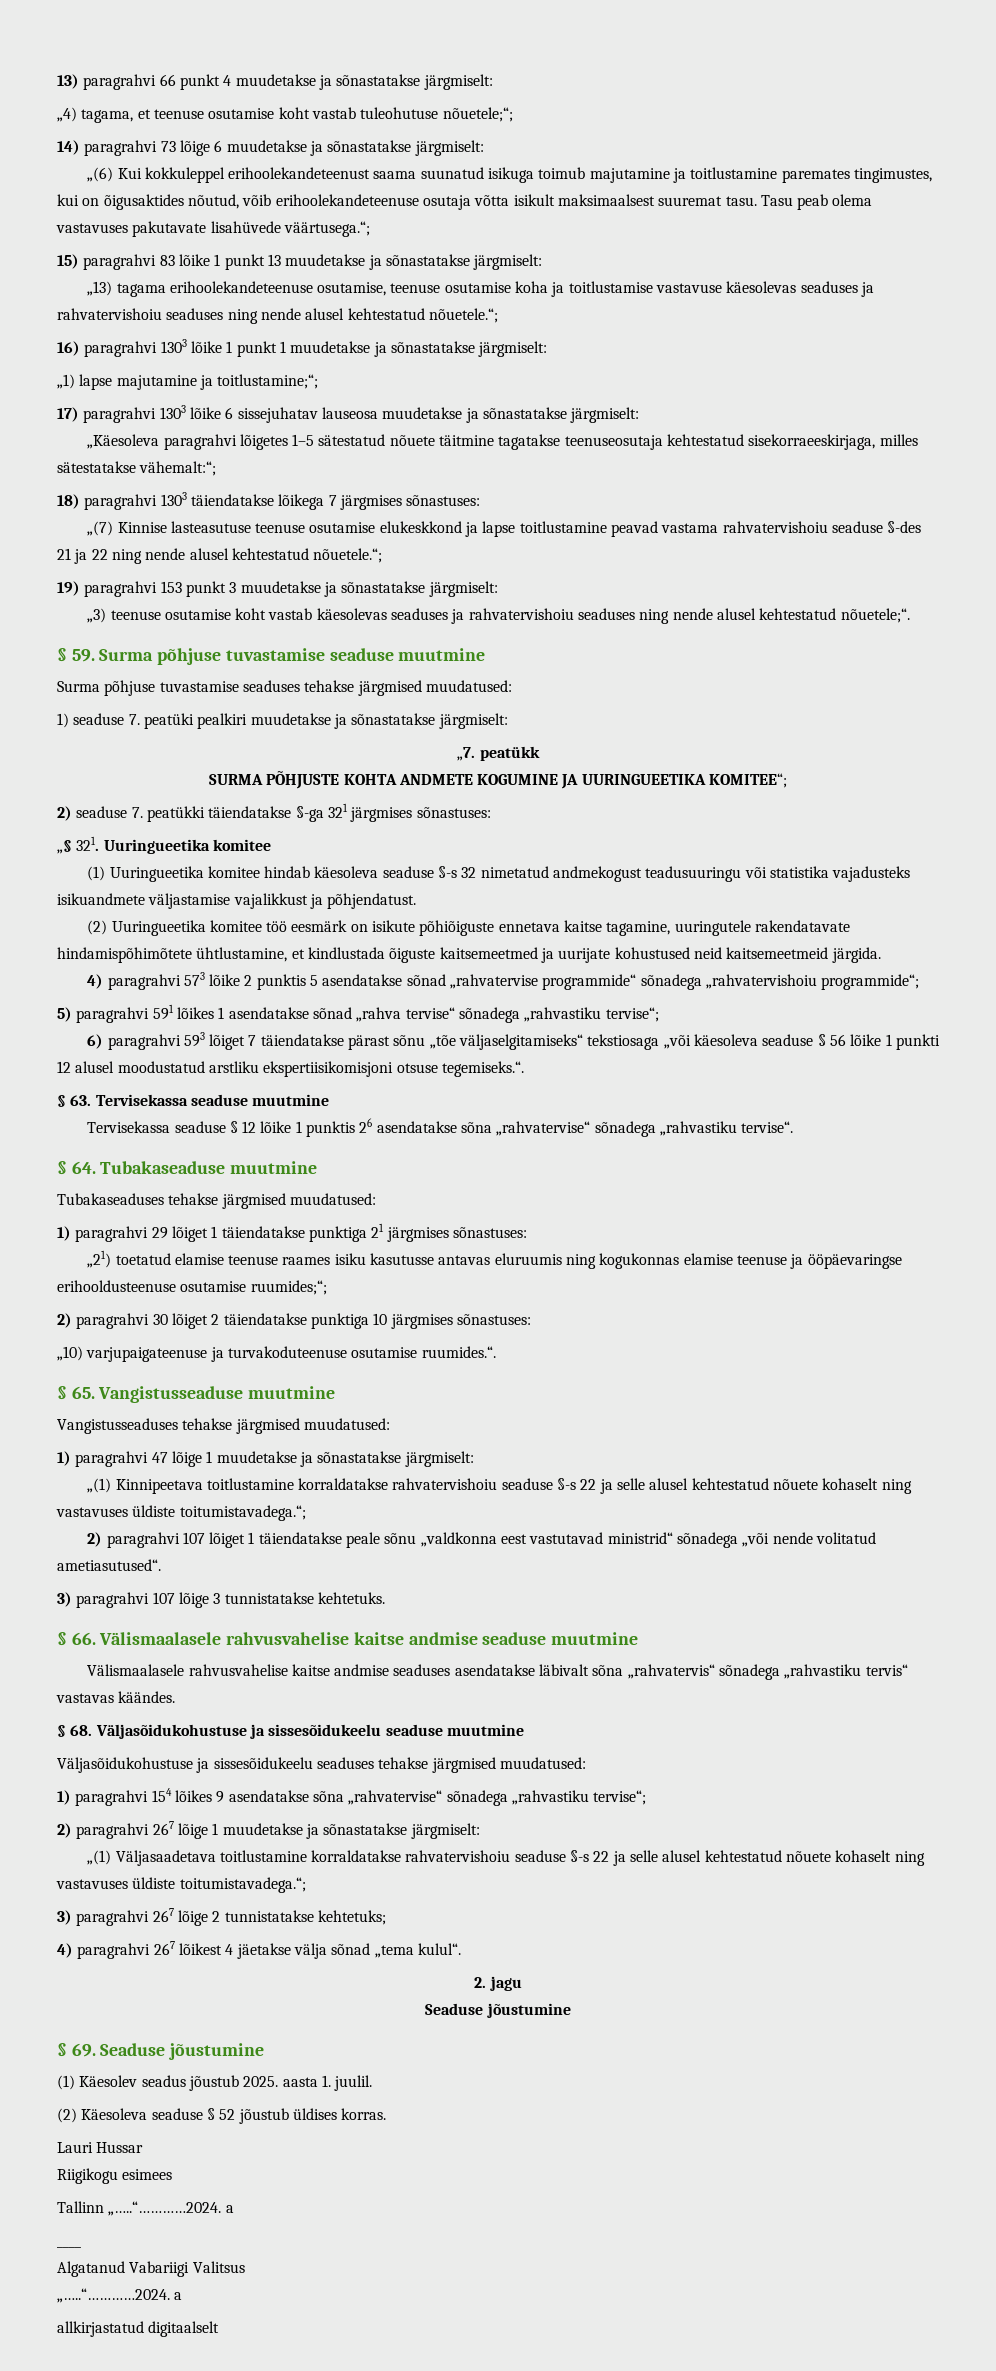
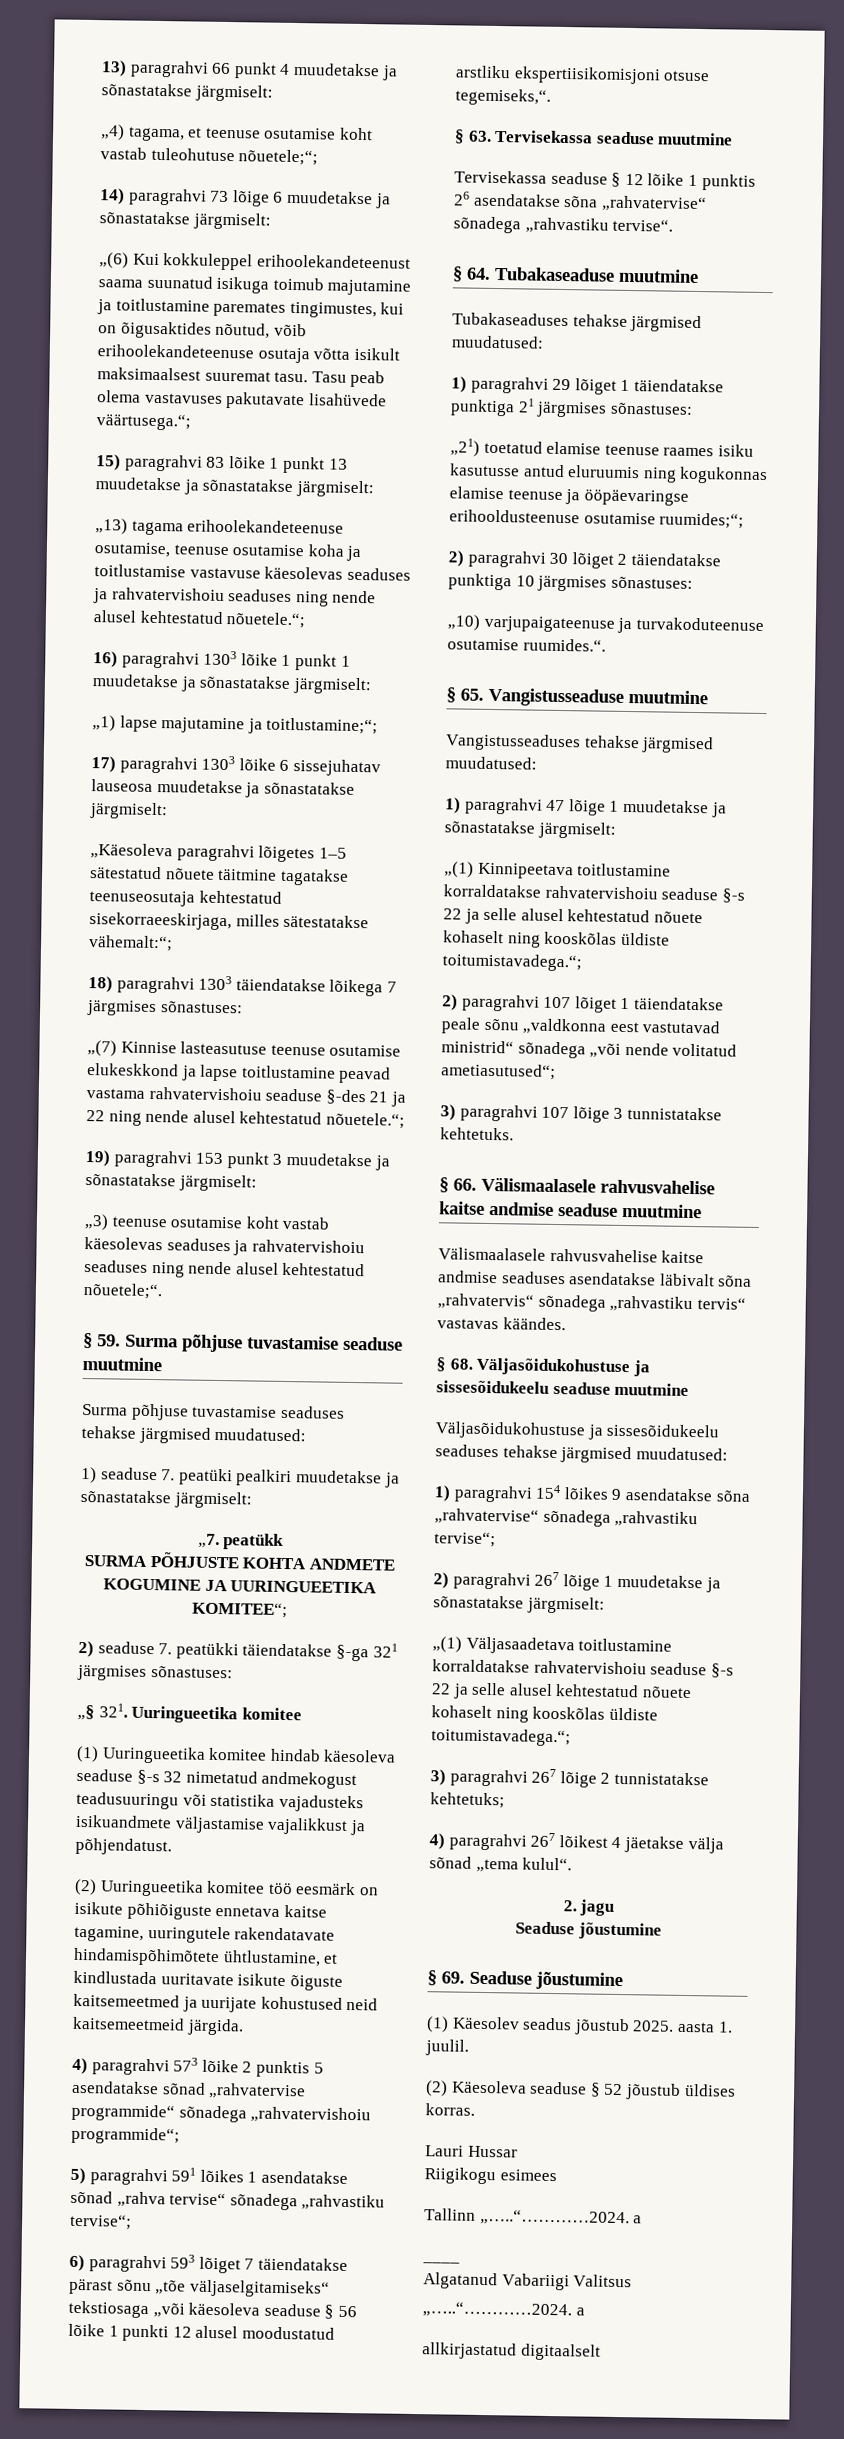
- (2) Uuringueetika komitee töö eesmärk on isikute põhiõiguste ennetava kaitse tagamine, uuringutele rakendatavate hindamispõhimõtete ühtlustamine, et kindlustada õiguste kaitsemeetmed ja uurijate kohustused neid kaitsemeetmeid järgida.
+ (2) Uuringueetika komitee töö eesmärk on isikute põhiõiguste ennetava kaitse tagamine, uuringutele rakendatavate hindamispõhimõtete ühtlustamine, et kindlustada uuritavate isikute õiguste kaitsemeetmed ja uurijate kohustused neid kaitsemeetmeid järgida.
- 6) paragrahvi 593 lõiget 7 täiendatakse pärast sõnu „tõe väljaselgitamiseks“ tekstiosaga „või käesoleva seaduse § 56 lõike 1 punkti 12 alusel moodustatud arstliku ekspertiisikomisjoni otsuse tegemiseks.“.
+ 6) paragrahvi 593 lõiget 7 täiendatakse pärast sõnu „tõe väljaselgitamiseks“ tekstiosaga „või käesoleva seaduse § 56 lõike 1 punkti 12 alusel moodustatud arstliku ekspertiisikomisjoni otsuse tegemiseks,“.
- „21) toetatud elamise teenuse raames isiku kasutusse antavas eluruumis ning kogukonnas elamise teenuse ja ööpäevaringse erihooldusteenuse osutamise ruumides;“;
+ „21) toetatud elamise teenuse raames isiku kasutusse antud eluruumis ning kogukonnas elamise teenuse ja ööpäevaringse erihooldusteenuse osutamise ruumides;“;
- „(1) Kinnipeetava toitlustamine korraldatakse rahvatervishoiu seaduse §-s 22 ja selle alusel kehtestatud nõuete kohaselt ning vastavuses üldiste toitumistavadega.“;
+ „(1) Kinnipeetava toitlustamine korraldatakse rahvatervishoiu seaduse §-s 22 ja selle alusel kehtestatud nõuete kohaselt ning kooskõlas üldiste toitumistavadega.“;
- 2) paragrahvi 107 lõiget 1 täiendatakse peale sõnu „valdkonna eest vastutavad ministrid“ sõnadega „või nende volitatud ametiasutused“.
+ 2) paragrahvi 107 lõiget 1 täiendatakse peale sõnu „valdkonna eest vastutavad ministrid“ sõnadega „või nende volitatud ametiasutused“;
- „(1) Väljasaadetava toitlustamine korraldatakse rahvatervishoiu seaduse §-s 22 ja selle alusel kehtestatud nõuete kohaselt ning vastavuses üldiste toitumistavadega.“;
+ „(1) Väljasaadetava toitlustamine korraldatakse rahvatervishoiu seaduse §-s 22 ja selle alusel kehtestatud nõuete kohaselt ning kooskõlas üldiste toitumistavadega.“;

